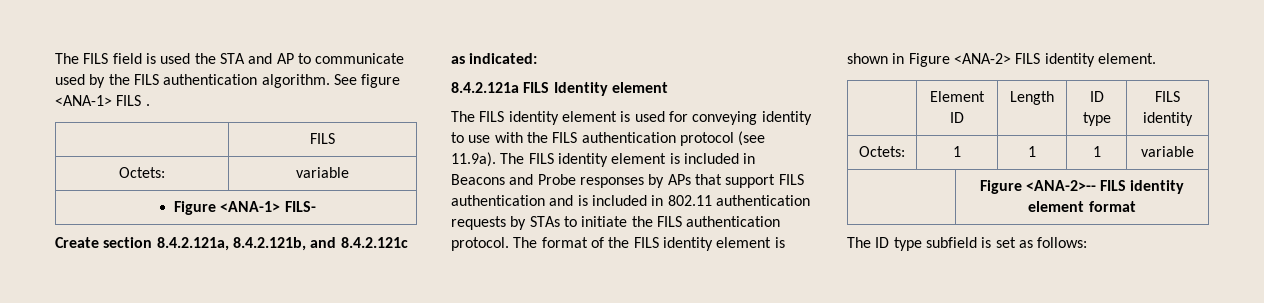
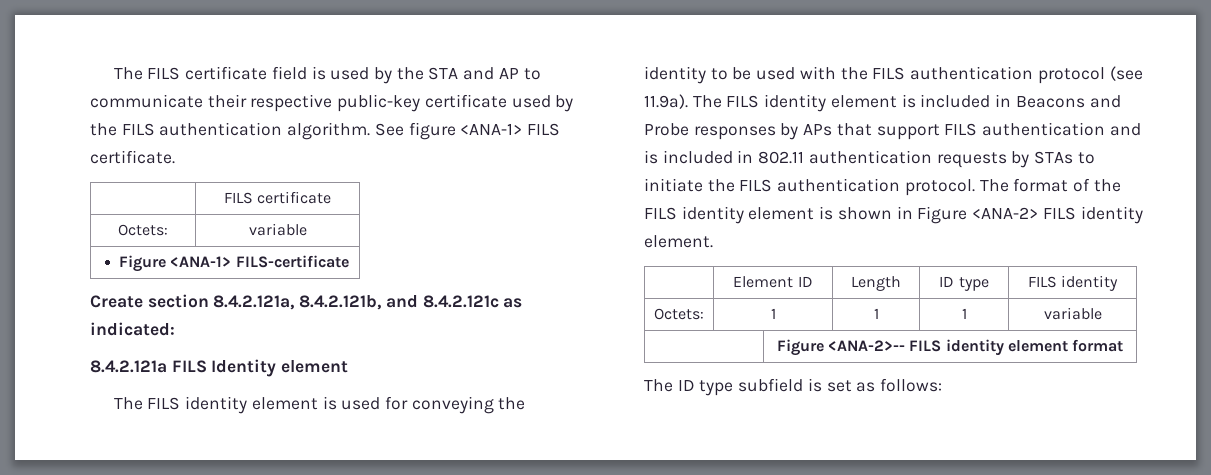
- The FILS field is used the STA and AP to communicate used by the FILS authentication algorithm.
+ The FILS certificate field is used by the STA and AP to communicate their respective public-key certificate used by the FILS authentication algorithm.
- See figure <ANA-1> FILS .
- | FILS
+ See figure <ANA-1> FILS certificate.
+ | FILS certificate
- Figure <ANA-1> FILS-
+ Figure <ANA-1> FILS-certificate
- The FILS identity element is used for conveying identity to use with the FILS authentication protocol (see 11.9a). The FILS identity element is included in Beacons and Probe responses by APs that support FILS authentication and is included in 802.11 authentication requests by STAs to initiate the FILS authentication protocol.
+ The FILS identity element is used for conveying the identity to be used with the FILS authentication protocol (see 11.9a). The FILS identity element is included in Beacons and Probe responses by APs that support FILS authentication and is included in 802.11 authentication requests by STAs to initiate the FILS authentication protocol.

